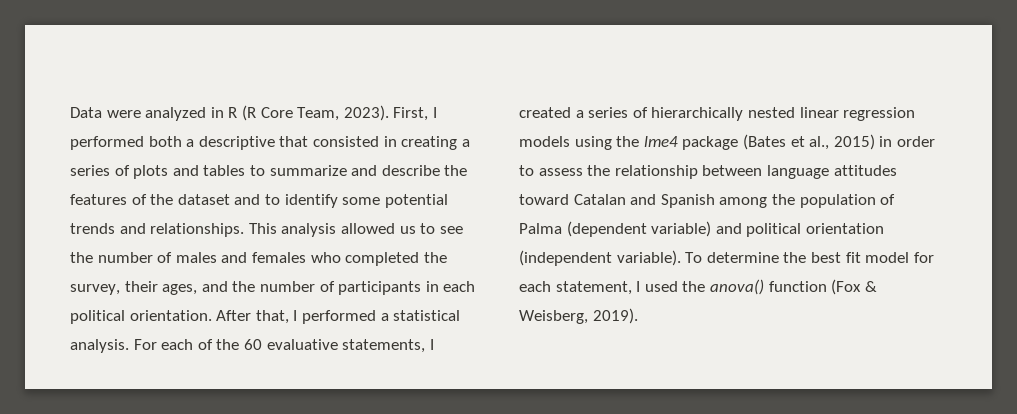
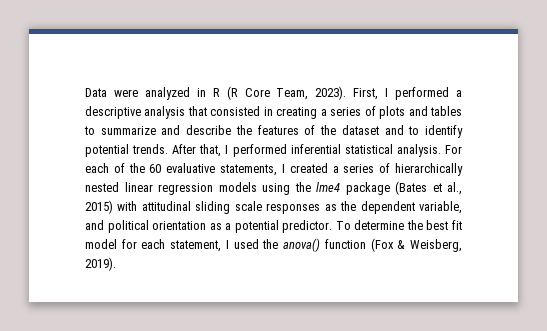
- First, I performed both a descriptive that consisted in creating a series of plots and tables to summarize and describe the features of the dataset and to identify some potential trends and relationships. This analysis allowed us to see the number of males and females who completed the survey, their ages, and the number of participants in each political orientation.
+ First, I performed a descriptive analysis that consisted in creating a series of plots and tables to summarize and describe the features of the dataset and to identify potential trends.
- After that, I performed a statistical analysis.
+ After that, I performed inferential statistical analysis.
- For each of the 60 evaluative statements, I created a series of hierarchically nested linear regression models using the lme4 package (Bates et al., 2015) in order to assess the relationship between language attitudes toward Catalan and Spanish among the population of Palma (dependent variable) and political orientation (independent variable).
+ For each of the 60 evaluative statements, I created a series of hierarchically nested linear regression models using the lme4 package (Bates et al., 2015) with attitudinal sliding scale responses as the dependent variable, and political orientation as a potential predictor.

